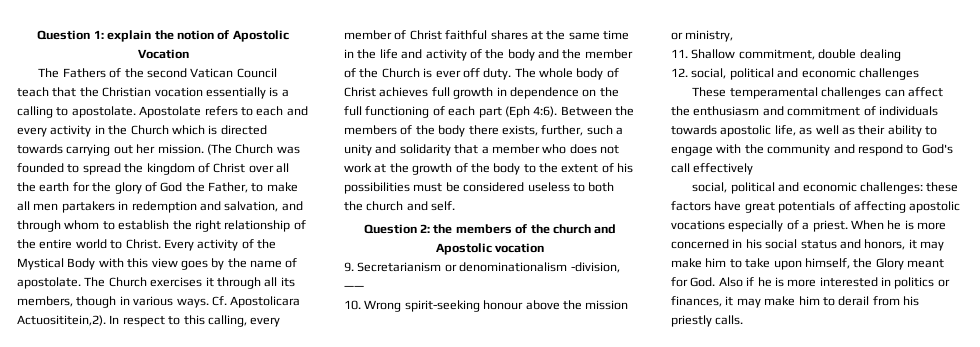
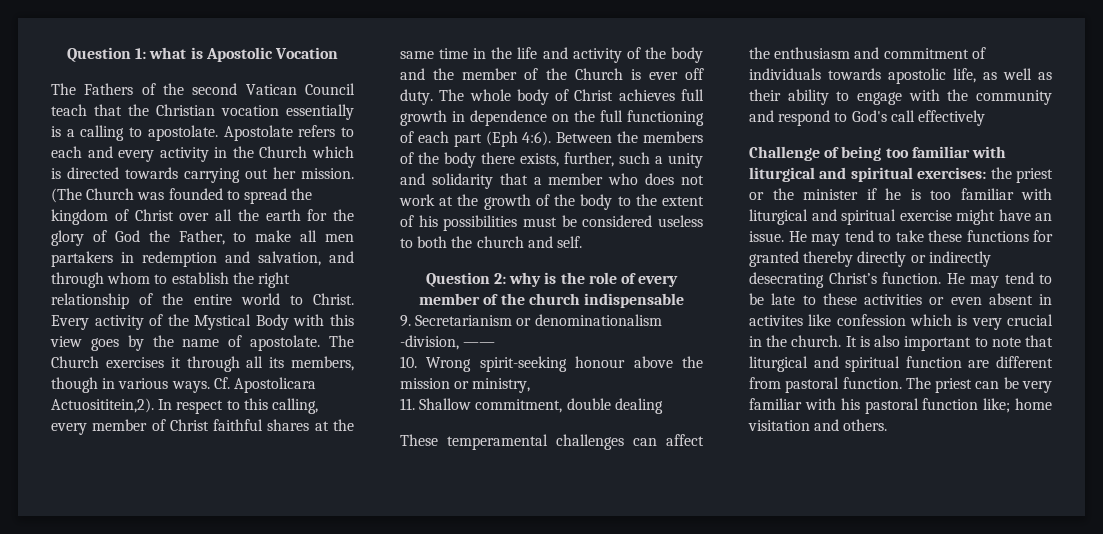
- Question 1: explain the notion of Apostolic Vocation
+ Question 1: what is Apostolic Vocation
- Question 2: the members of the church and Apostolic vocation
+ Question 2: why is the role of every member of the church indispensable
- 12. social, political and economic challenges
- social, political and economic challenges: these factors have great potentials of affecting apostolic vocations especially of a priest. When he is more concerned in his social status and honors, it may make him to take upon himself, the Glory meant for God. Also if he is more interested in politics or finances, it may make him to derail from his priestly calls.
+ Challenge of being too familiar with liturgical and spiritual exercises: the priest or the minister if he is too familiar with liturgical and spiritual exercise might have an issue. He may tend to take these functions for granted thereby directly or indirectly desecrating Christ’s function. He may tend to be late to these activities or even absent in activites like confession which is very crucial in the church. It is also important to note that liturgical and spiritual function are different from pastoral function. The priest can be very familiar with his pastoral function like; home visitation and others.

